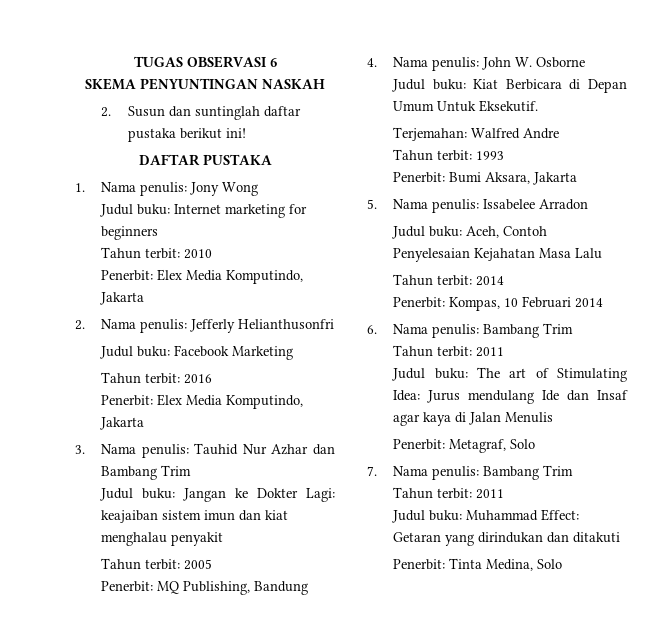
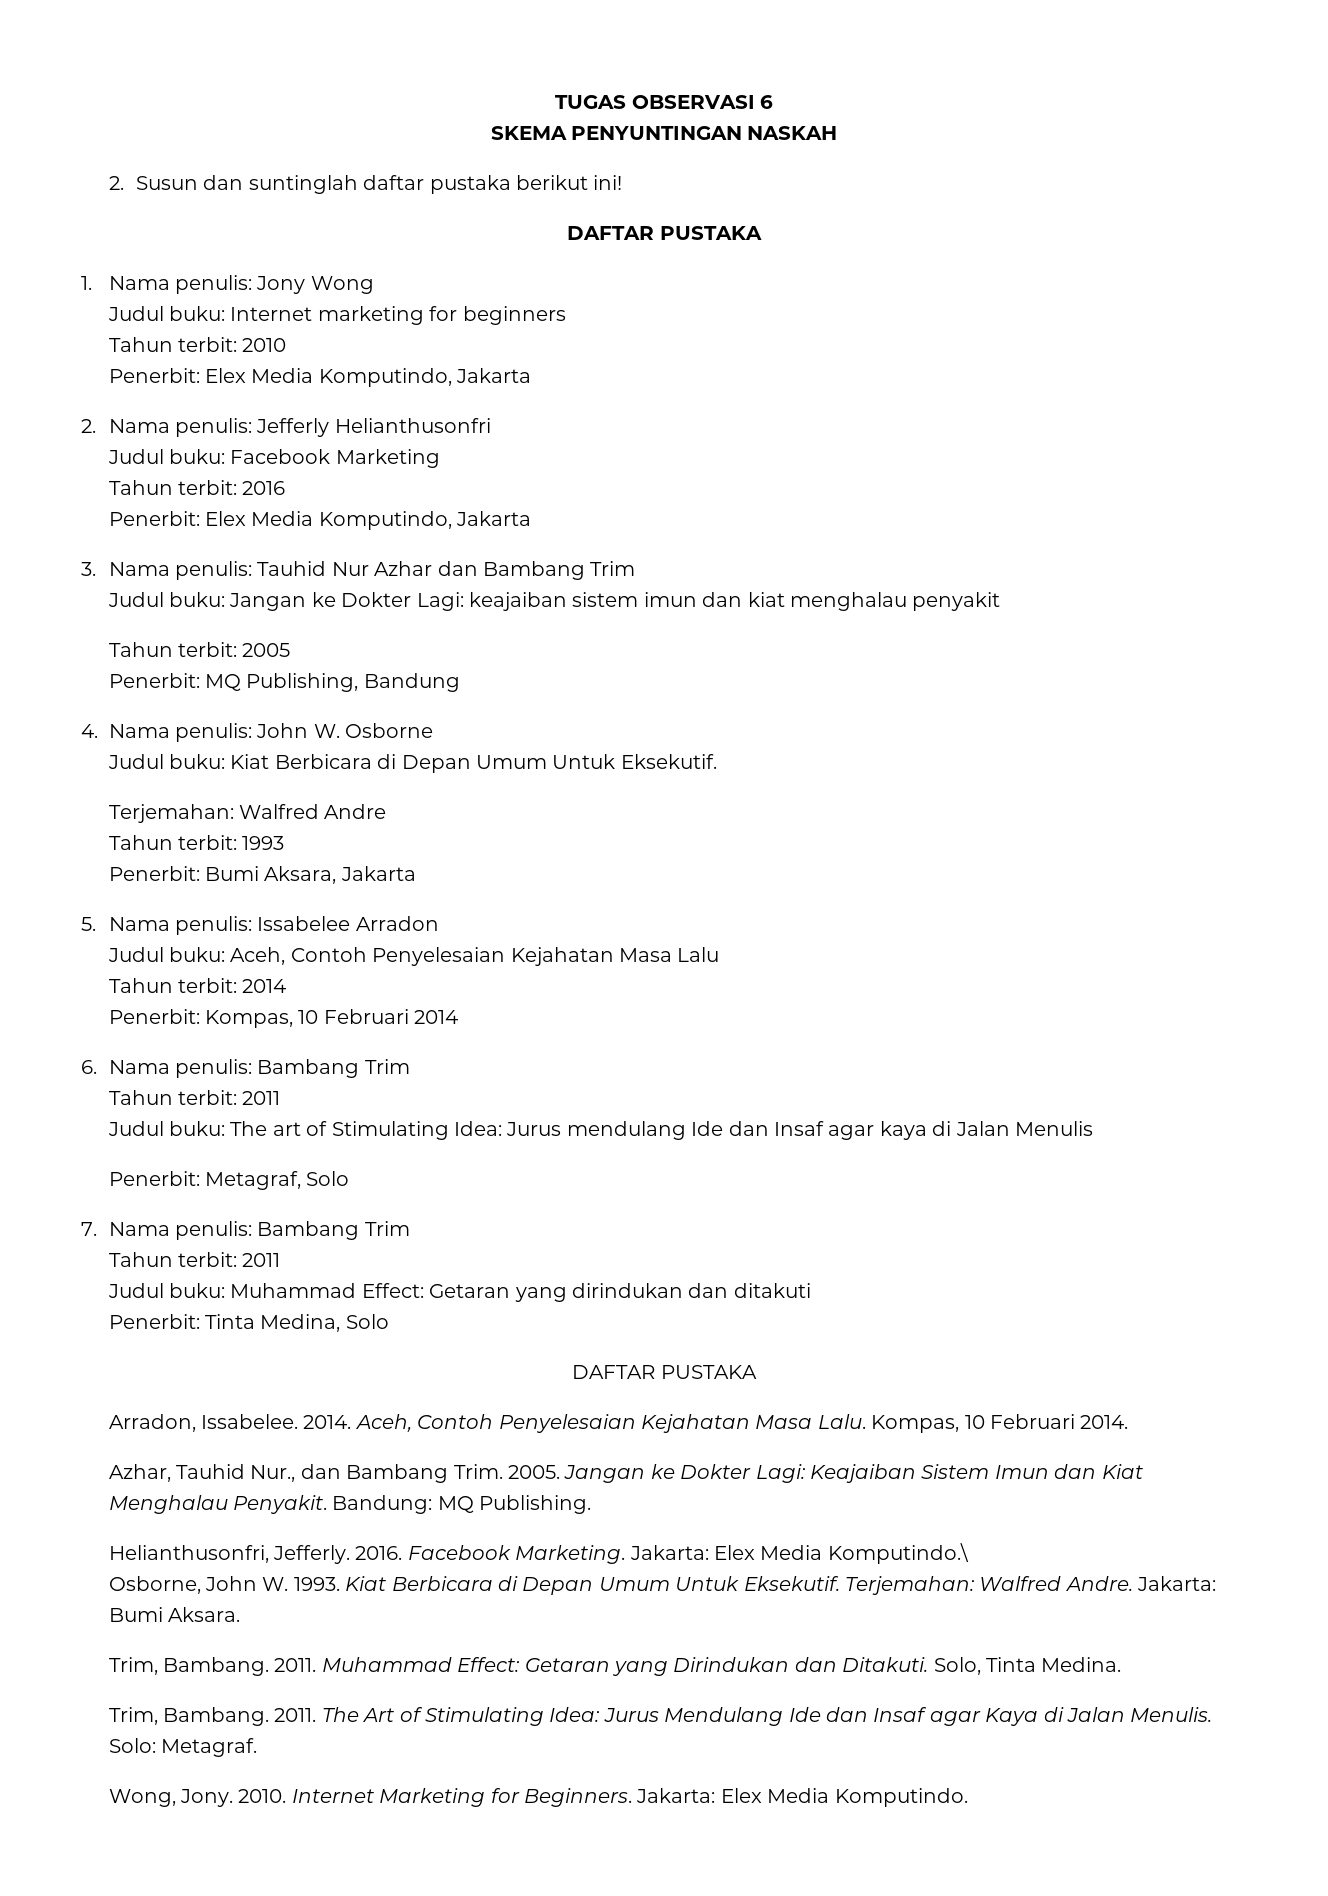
  Penerbit: Tinta Medina, Solo
+ DAFTAR PUSTAKA
+ Arradon, Issabelee. 2014. Aceh, Contoh Penyelesaian Kejahatan Masa Lalu. Kompas, 10 Februari 2014.
+ Azhar, Tauhid Nur., dan Bambang Trim. 2005. Jangan ke Dokter Lagi: Keajaiban Sistem Imun dan Kiat Menghalau Penyakit. Bandung: MQ Publishing.
+ Helianthusonfri, Jefferly. 2016. Facebook Marketing. Jakarta: Elex Media Komputindo.\
+ Osborne, John W. 1993. Kiat Berbicara di Depan Umum Untuk Eksekutif. Terjemahan: Walfred Andre. Jakarta: Bumi Aksara.
+ Trim, Bambang. 2011. Muhammad Effect: Getaran yang Dirindukan dan Ditakuti. Solo, Tinta Medina.
+ Trim, Bambang. 2011. The Art of Stimulating Idea: Jurus Mendulang Ide dan Insaf agar Kaya di Jalan Menulis. Solo: Metagraf.
+ Wong, Jony. 2010. Internet Marketing for Beginners. Jakarta: Elex Media Komputindo.

